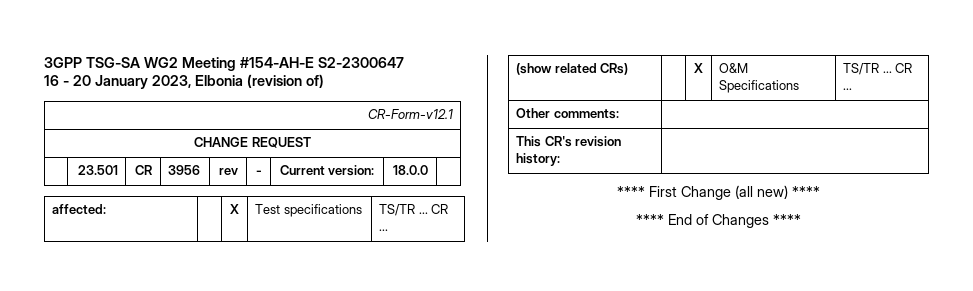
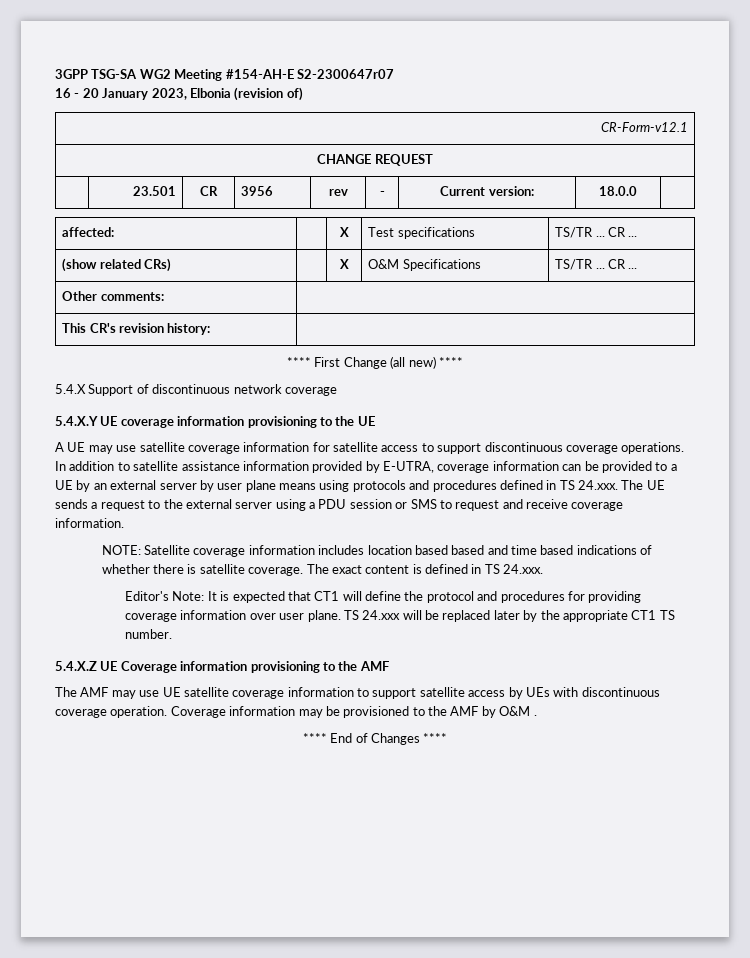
- 3GPP TSG-SA WG2 Meeting #154-AH-E S2-2300647
+ 3GPP TSG-SA WG2 Meeting #154-AH-E S2-2300647r07
+ 5.4.X Support of discontinuous network coverage
+ 5.4.X.Y UE coverage information provisioning to the UE
+ A UE may use satellite coverage information for satellite access to support discontinuous coverage operations. In addition to satellite assistance information provided by E-UTRA, coverage information can be provided to a UE by an external server by user plane means using protocols and procedures defined in TS 24.xxx. The UE sends a request to the external server using a PDU session or SMS to request and receive coverage information.
+ NOTE: Satellite coverage information includes location based based and time based indications of whether there is satellite coverage. The exact content is defined in TS 24.xxx.
+ Editor's Note: It is expected that CT1 will define the protocol and procedures for providing coverage information over user plane. TS 24.xxx will be replaced later by the appropriate CT1 TS number.
+ 5.4.X.Z UE Coverage information provisioning to the AMF
+ The AMF may use UE satellite coverage information to support satellite access by UEs with discontinuous coverage operation. Coverage information may be provisioned to the AMF by O&M .

